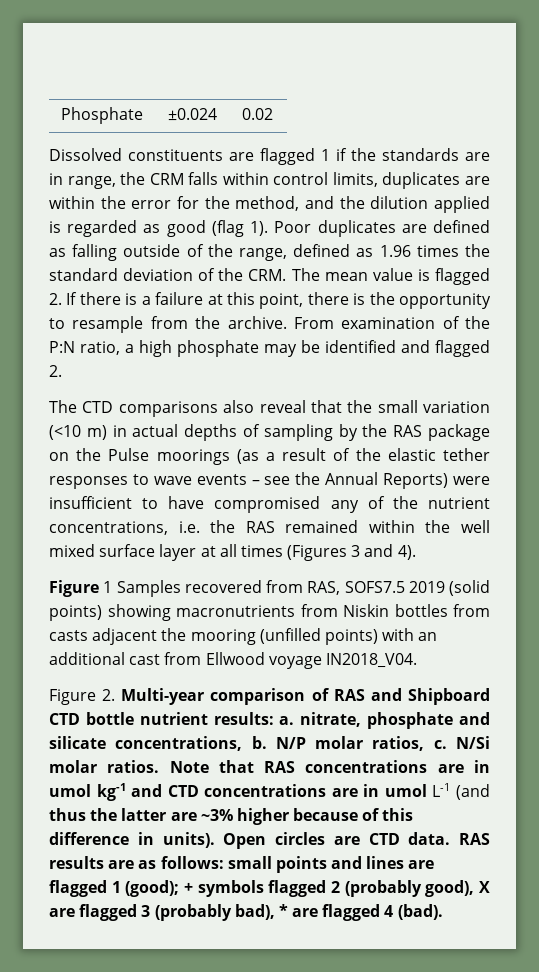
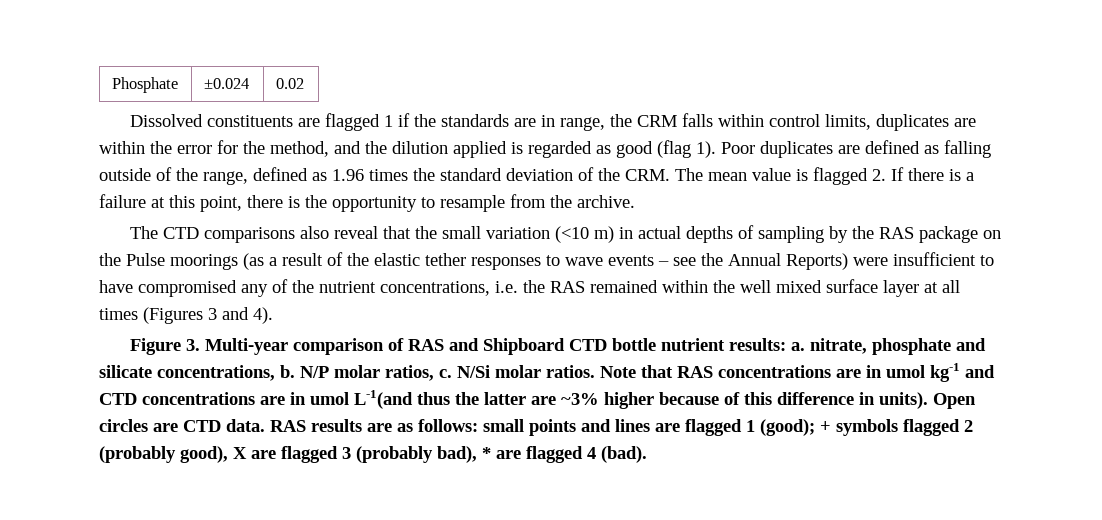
- From examination of the P:N ratio, a high phosphate may be identified and flagged 2.
- Figure 1 Samples recovered from RAS, SOFS7.5 2019 (solid points) showing macronutrients from Niskin bottles from casts adjacent the mooring (unfilled points) with an additional cast from Ellwood voyage IN2018_V04.
- Figure 2. Multi-year comparison of RAS and Shipboard CTD bottle nutrient results: a. nitrate, phosphate and silicate concentrations, b.
+ Figure 3. Multi-year comparison of RAS and Shipboard CTD bottle nutrient results: a. nitrate, phosphate and silicate concentrations, b.
- Note that RAS concentrations are in umol kg-1 and CTD concentrations are in umol L-1 (and thus the latter are ~3% higher because of this difference in units).
+ Note that RAS concentrations are in umol kg-1 and CTD concentrations are in umol L-1(and thus the latter are ~3% higher because of this difference in units).

